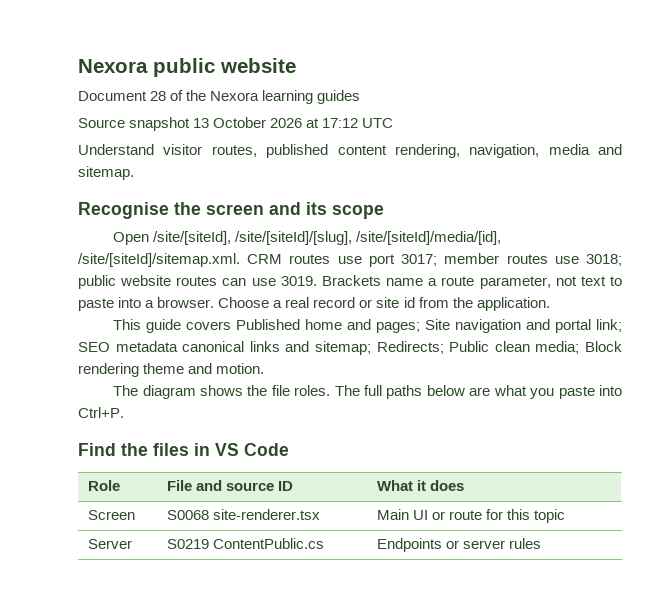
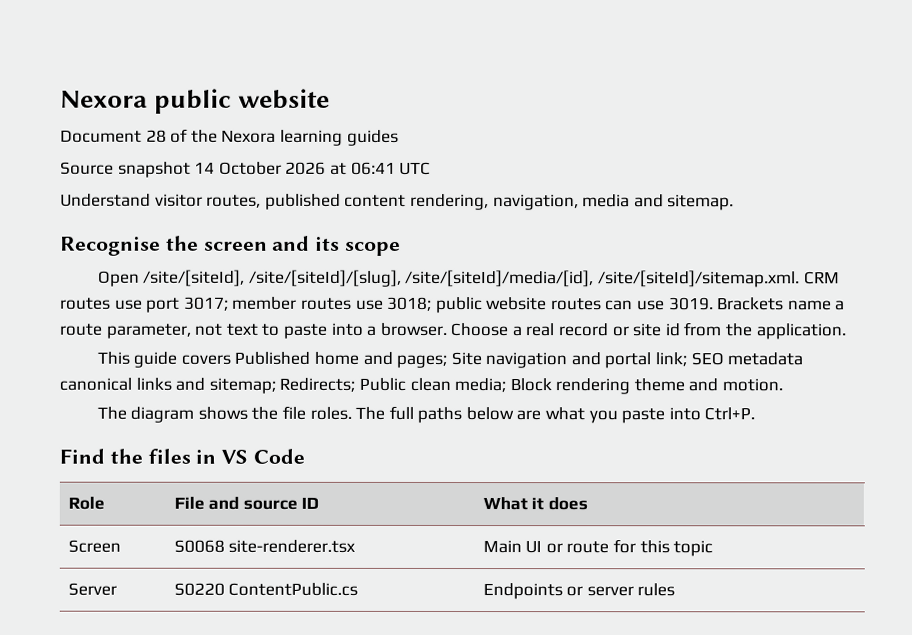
- Source snapshot 13 October 2026 at 17:12 UTC
+ Source snapshot 14 October 2026 at 06:41 UTC
- Server | S0219 ContentPublic.cs | Endpoints or server rules
+ Server | S0220 ContentPublic.cs | Endpoints or server rules

